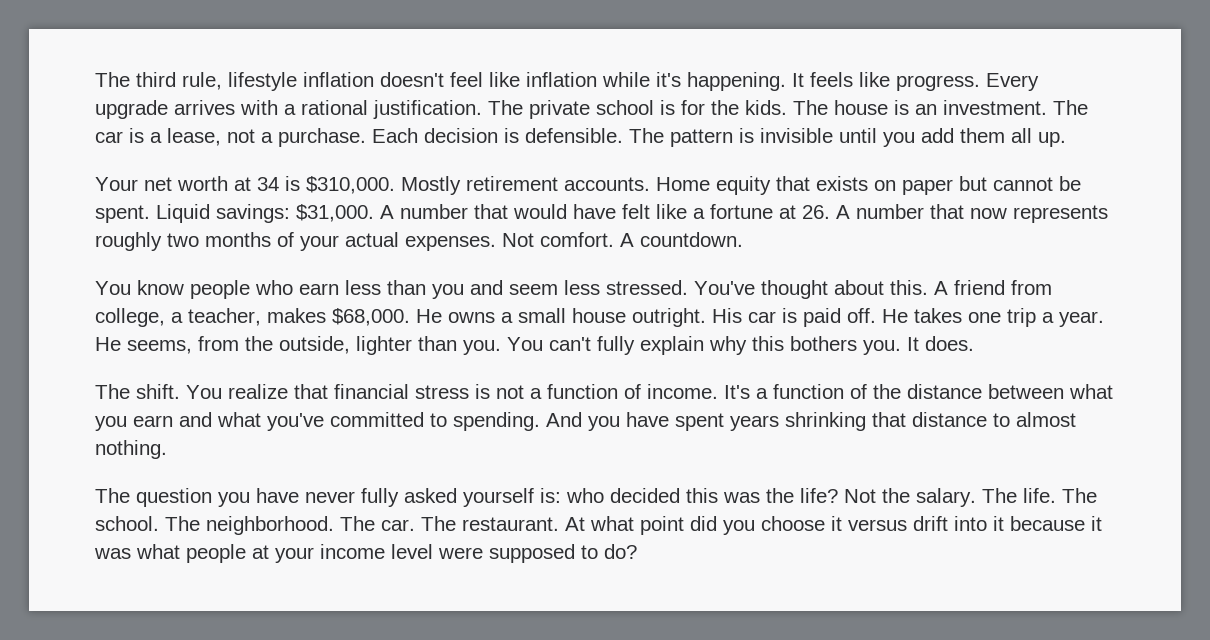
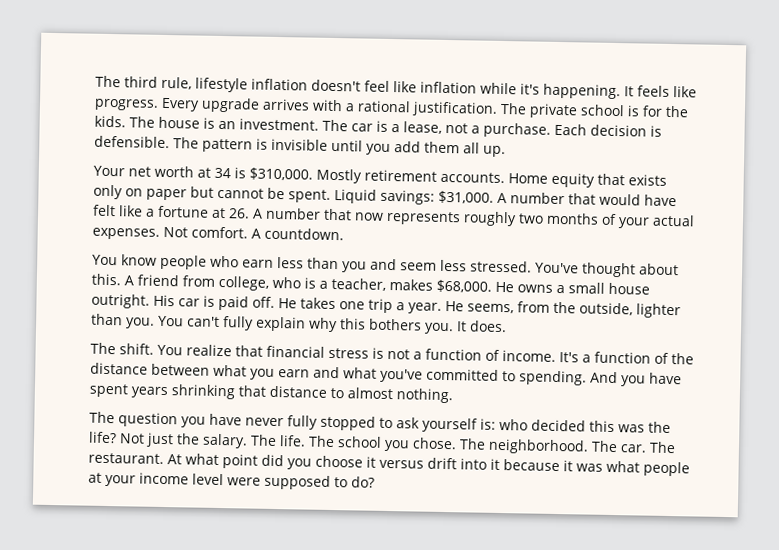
- Home equity that exists on paper but cannot be spent.
+ Home equity that exists only on paper but cannot be spent.
- A friend from college, a teacher, makes $68,000.
+ A friend from college, who is a teacher, makes $68,000.
- The question you have never fully asked yourself is: who decided this was the life?
+ The question you have never fully stopped to ask yourself is: who decided this was the life?
- Not the salary.
+ Not just the salary.
- The school.
+ The school you chose.

